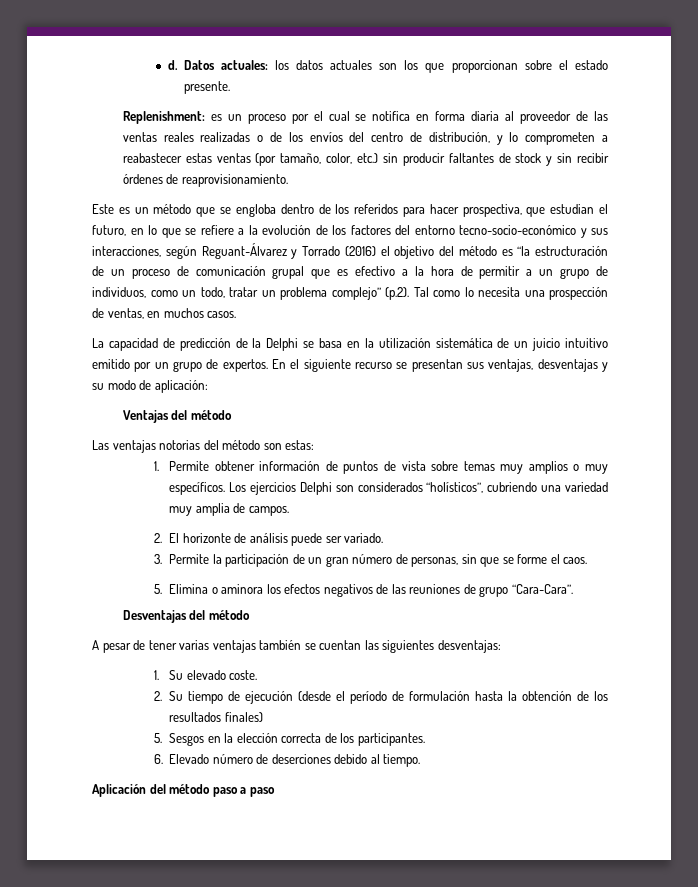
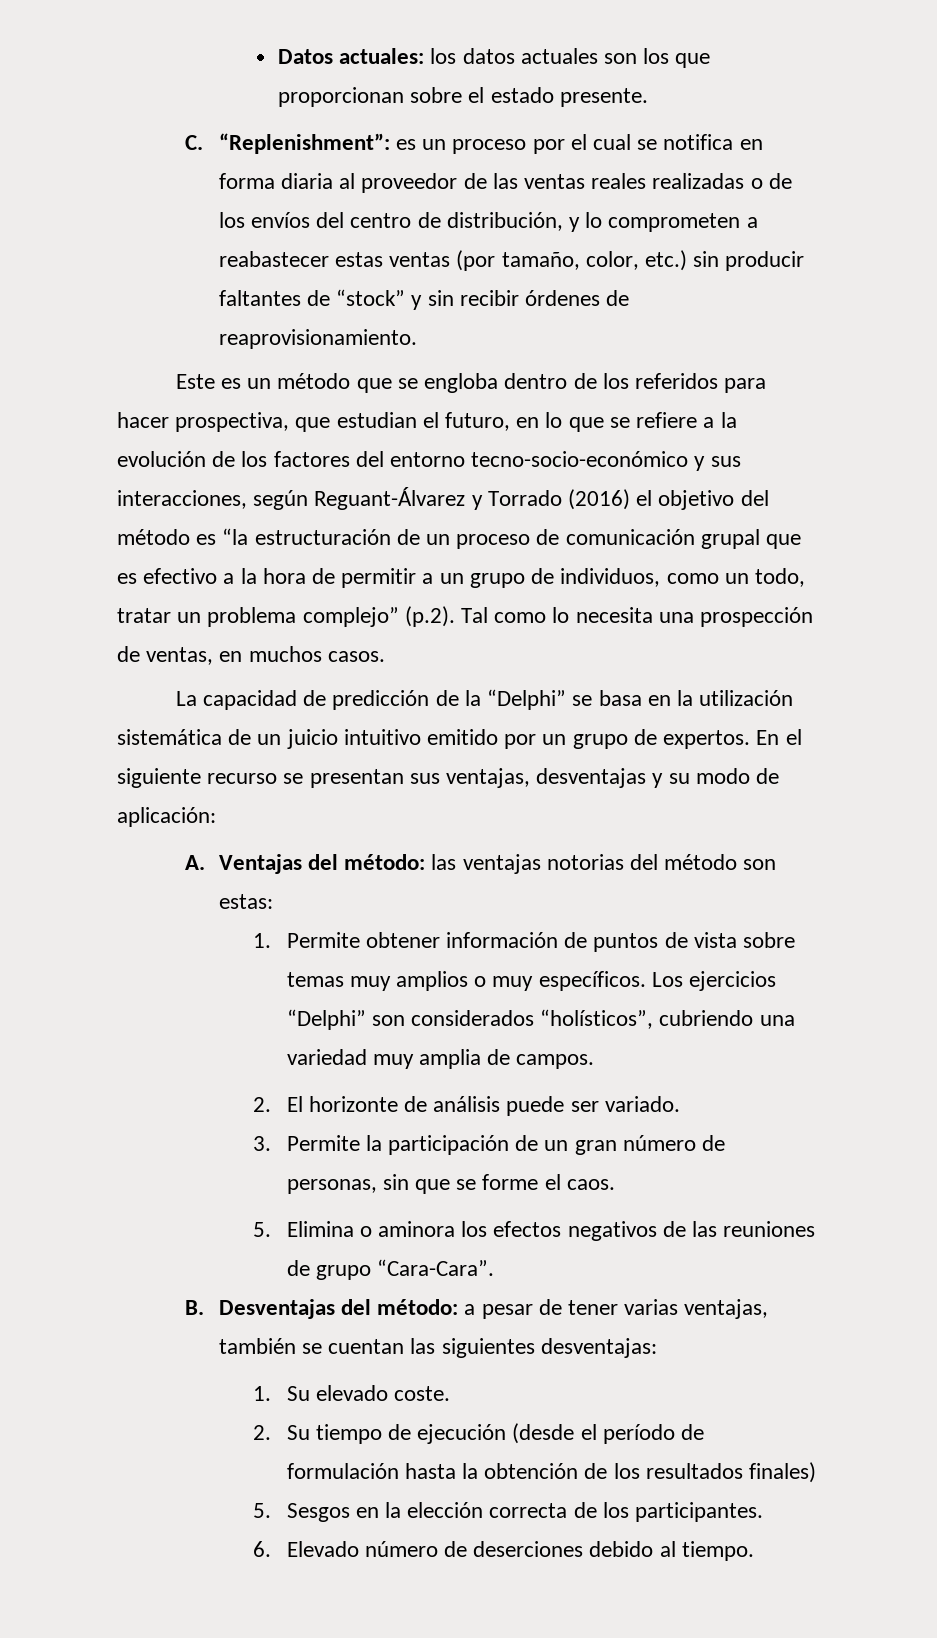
- d.
- Replenishment: es un proceso por el cual se notifica en forma diaria al proveedor de las ventas reales realizadas o de los envíos del centro de distribución, y lo comprometen a reabastecer estas ventas (por tamaño, color, etc.) sin producir faltantes de stock y sin recibir órdenes de reaprovisionamiento.
+ C. “Replenishment”: es un proceso por el cual se notifica en forma diaria al proveedor de las ventas reales realizadas o de los envíos del centro de distribución, y lo comprometen a reabastecer estas ventas (por tamaño, color, etc.) sin producir faltantes de “stock” y sin recibir órdenes de reaprovisionamiento.
- La capacidad de predicción de la Delphi se basa en la utilización sistemática de un juicio intuitivo emitido por un grupo de expertos.
+ La capacidad de predicción de la “Delphi” se basa en la utilización sistemática de un juicio intuitivo emitido por un grupo de expertos.
- Ventajas del método
- Las ventajas notorias del método son estas:
+ A. Ventajas del método: las ventajas notorias del método son estas:
- Los ejercicios Delphi son considerados “holísticos”, cubriendo una variedad muy amplia de campos.
+ Los ejercicios “Delphi” son considerados “holísticos”, cubriendo una variedad muy amplia de campos.
- Desventajas del método
- A pesar de tener varias ventajas también se cuentan las siguientes desventajas:
+ B. Desventajas del método: a pesar de tener varias ventajas, también se cuentan las siguientes desventajas:
- Aplicación del método paso a paso

